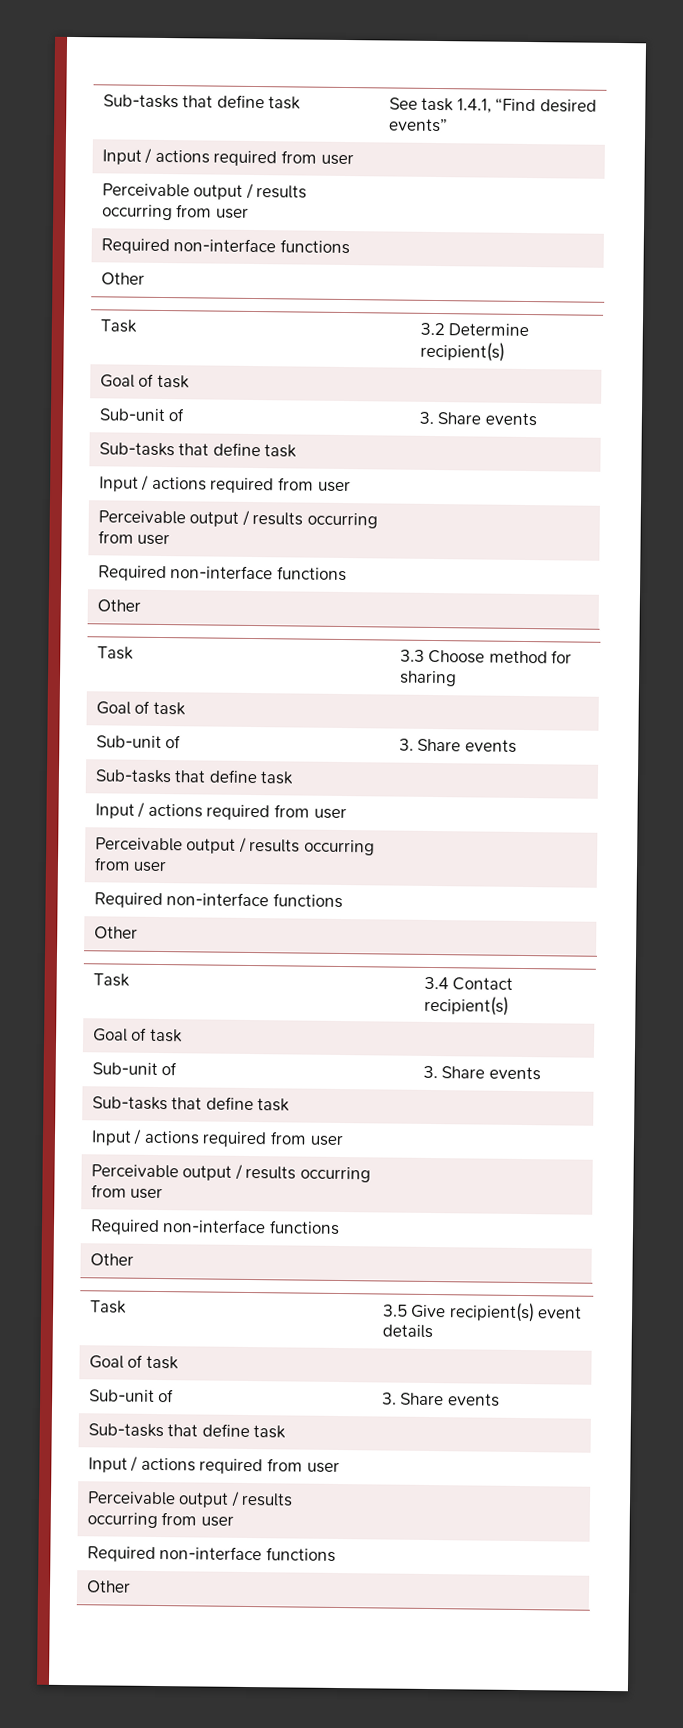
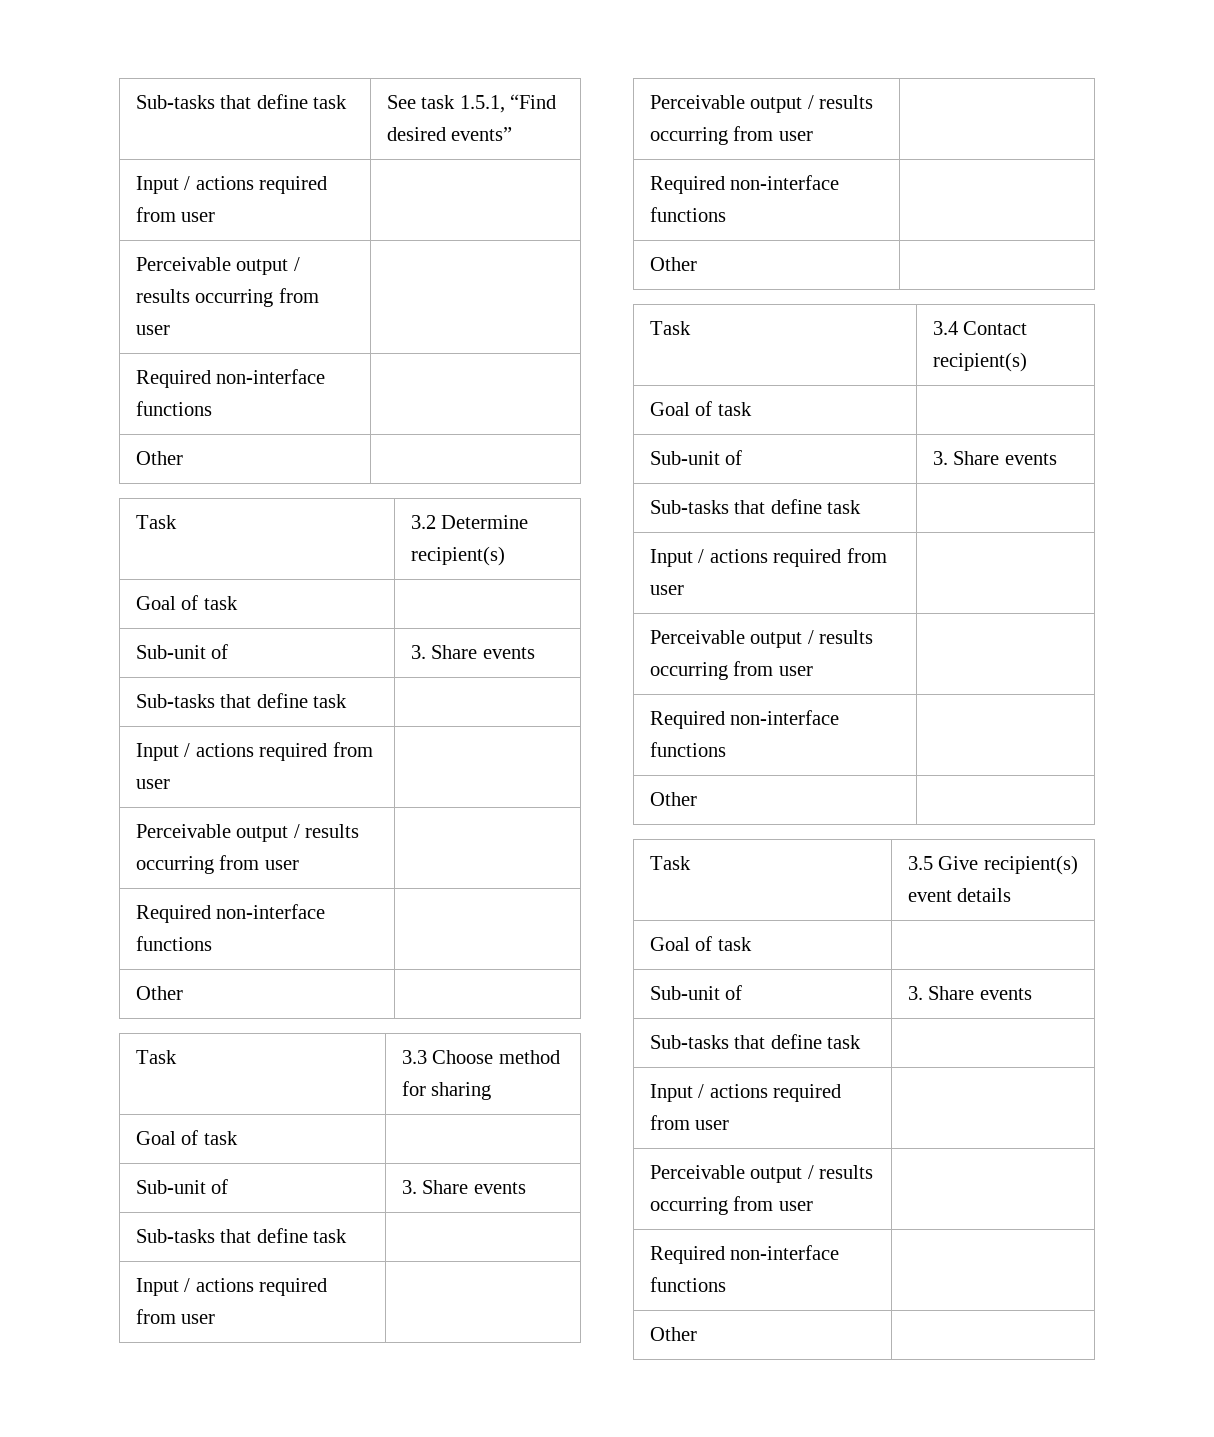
- Sub-tasks that define task | See task 1.4.1, “Find desired events”
+ Sub-tasks that define task | See task 1.5.1, “Find desired events”

